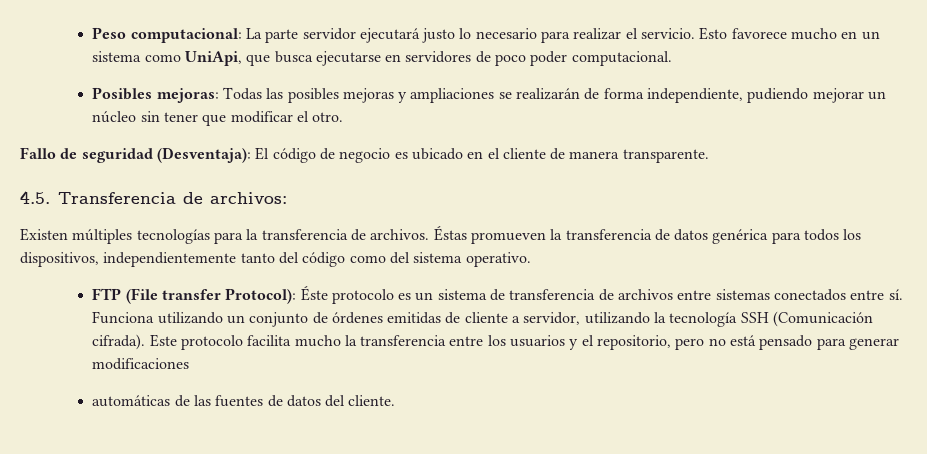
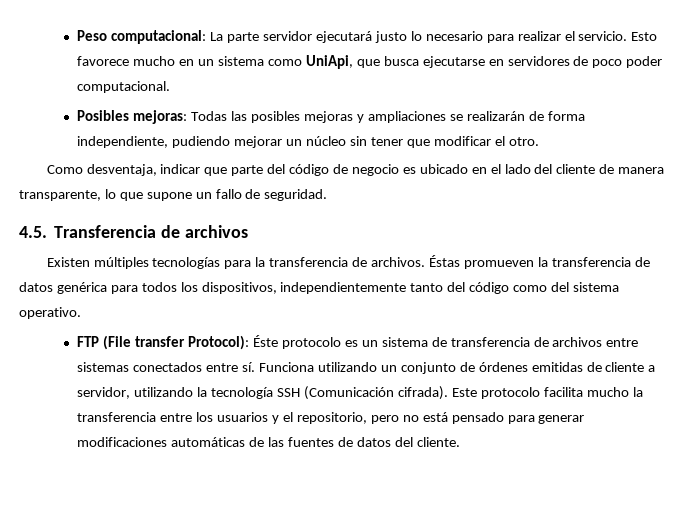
- Fallo de seguridad (Desventaja): El código de negocio es ubicado en el cliente de manera transparente.
+ Como desventaja, indicar que parte del código de negocio es ubicado en el lado del cliente de manera transparente, lo que supone un fallo de seguridad.
- 4.5. Transferencia de archivos:
+ 4.5. Transferencia de archivos
- Este protocolo facilita mucho la transferencia entre los usuarios y el repositorio, pero no está pensado para generar modificaciones
- automáticas de las fuentes de datos del cliente.
+ Este protocolo facilita mucho la transferencia entre los usuarios y el repositorio, pero no está pensado para generar modificaciones automáticas de las fuentes de datos del cliente.

